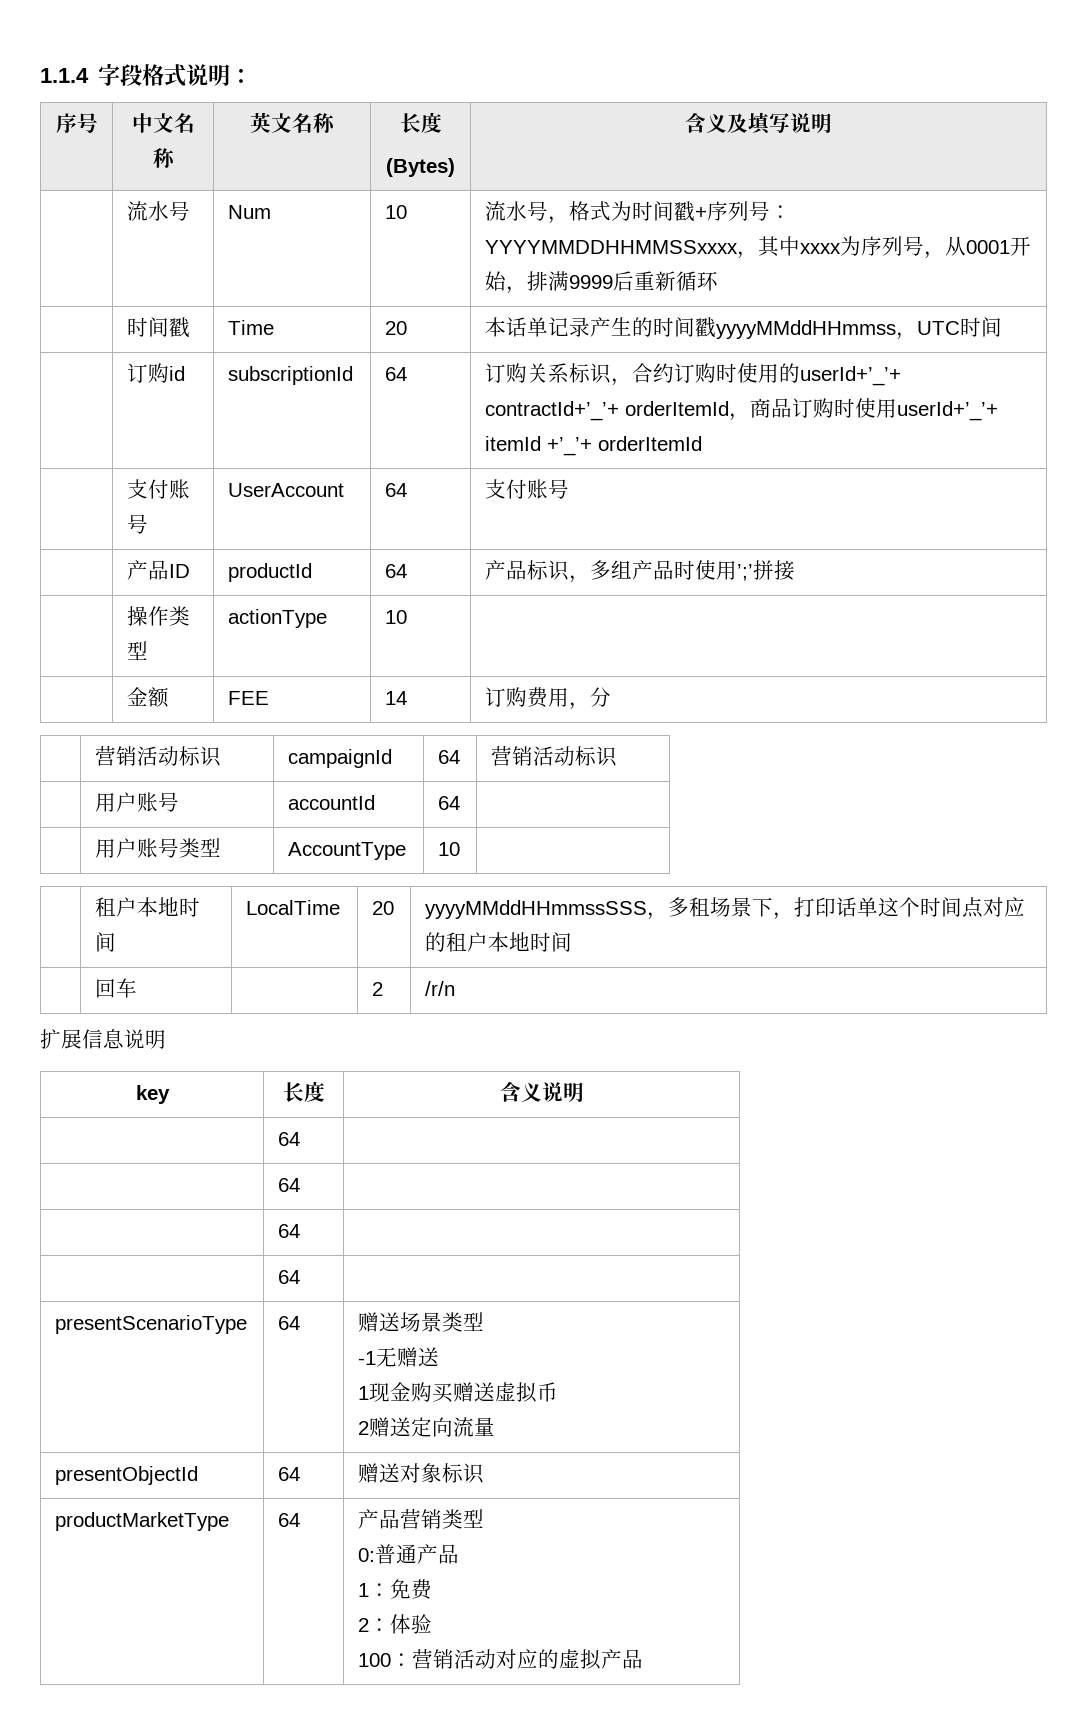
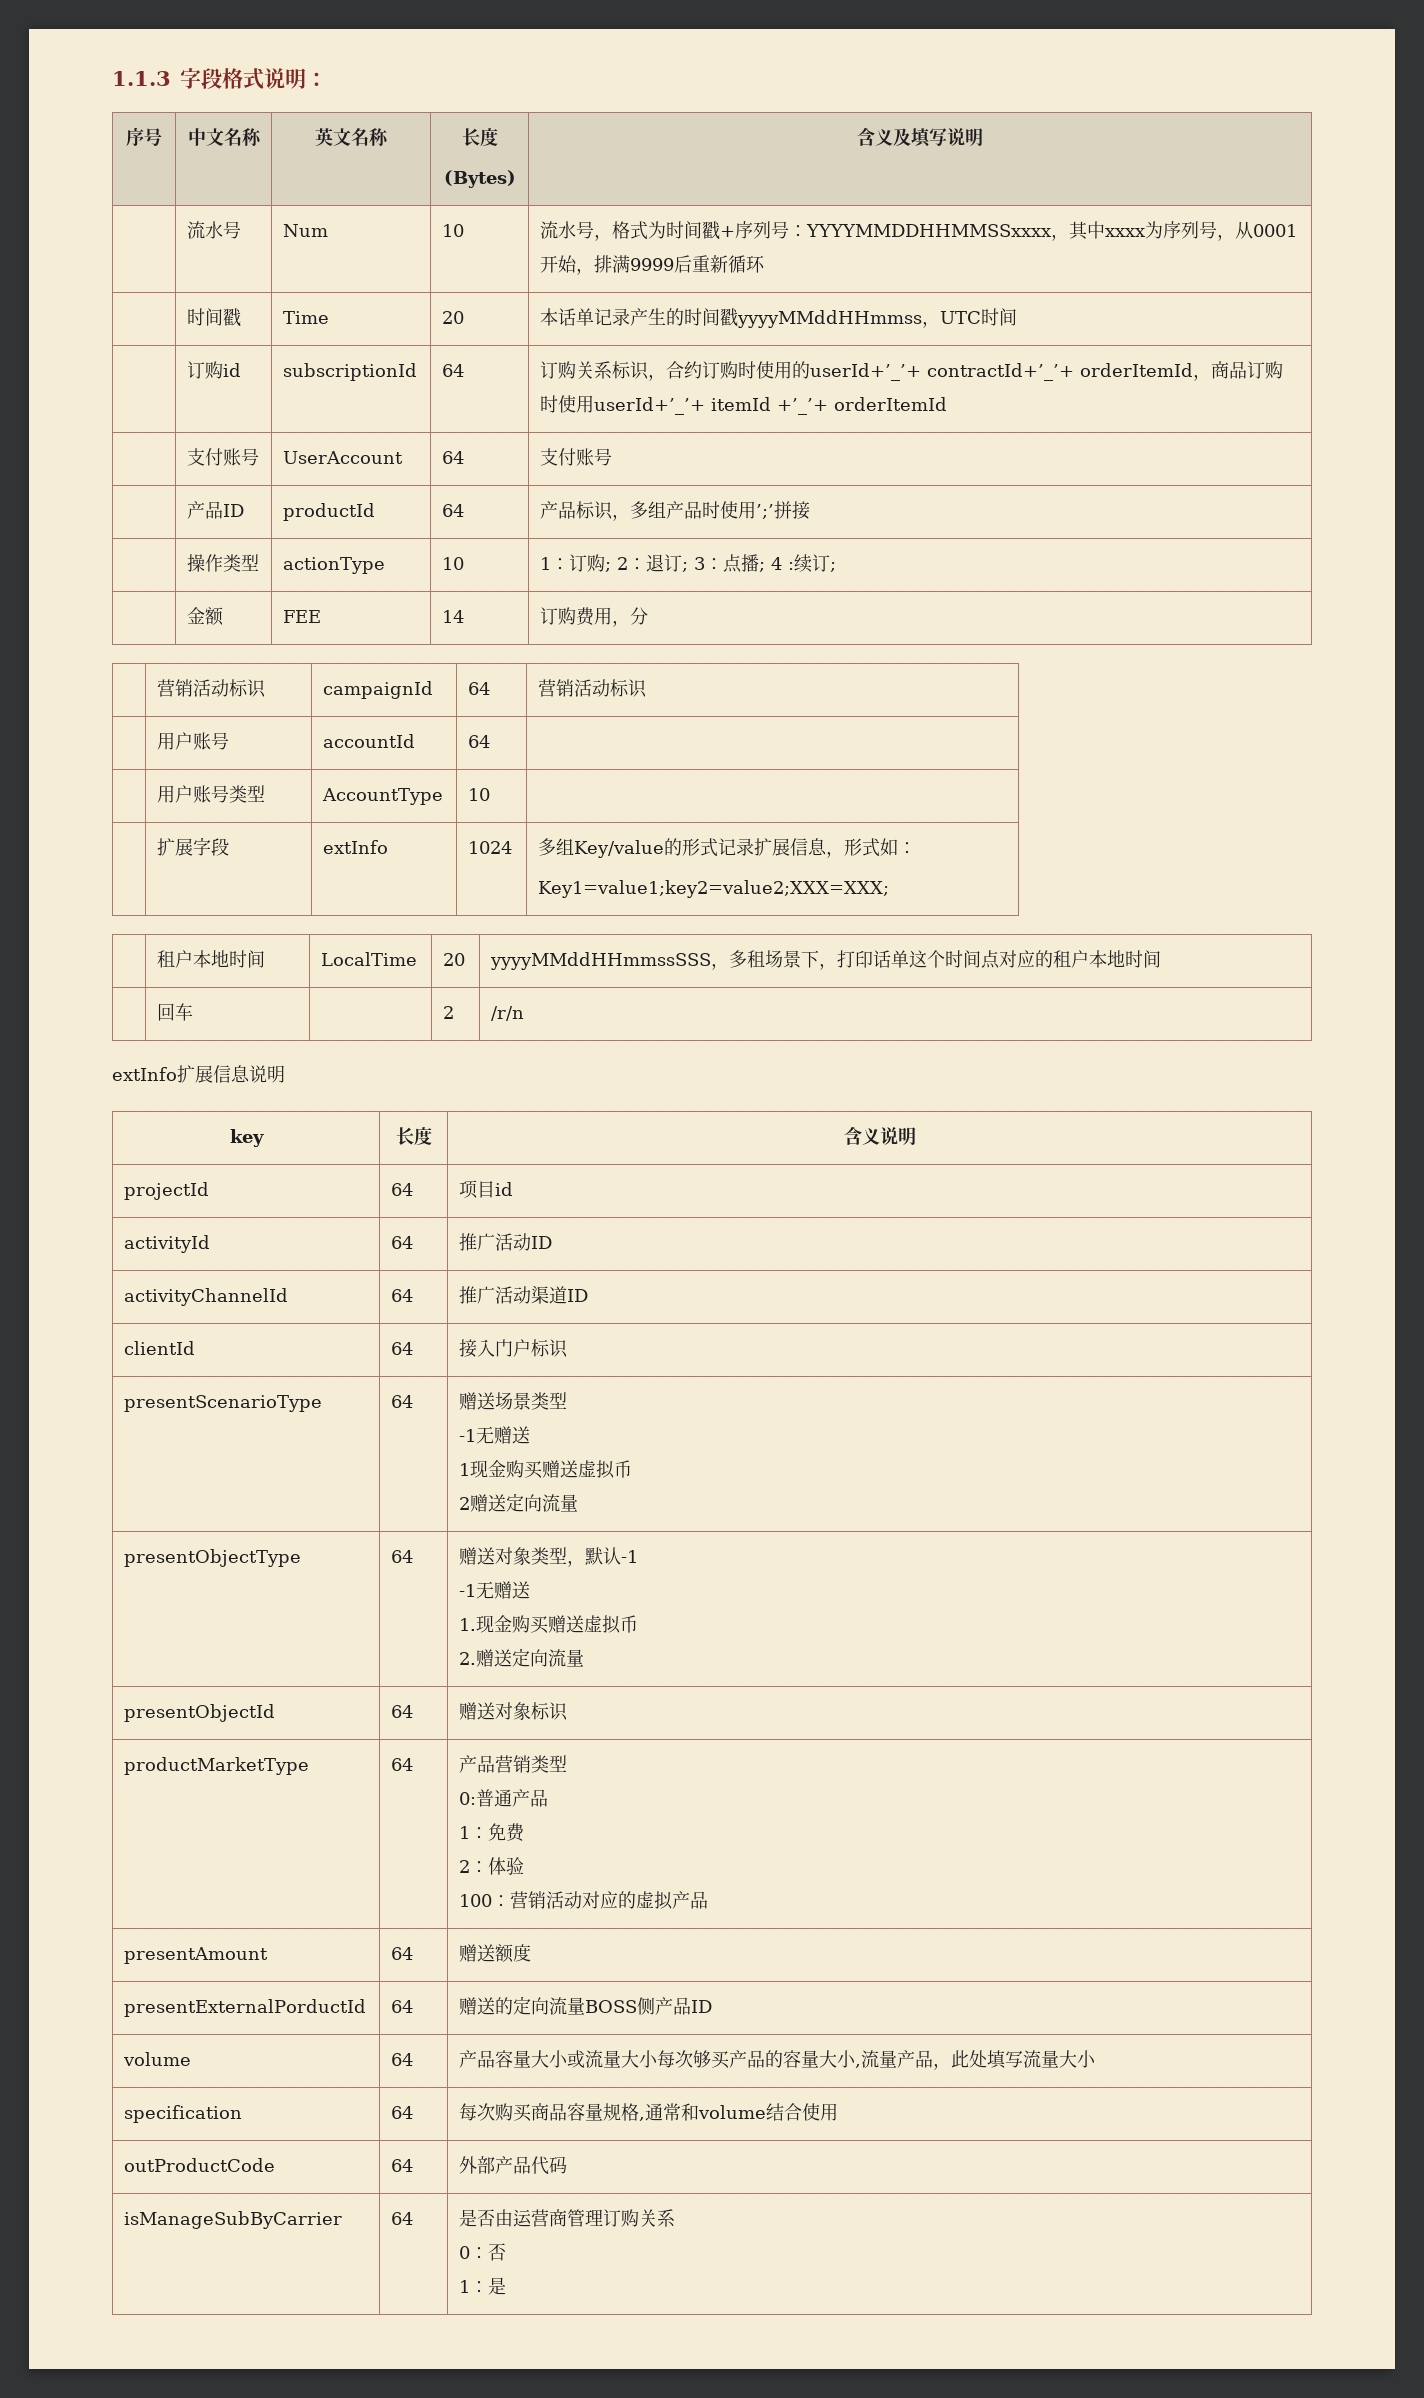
- 1.1.4字段格式说明：
+ 1.1.3字段格式说明：
- | 操作类型 | actionType | 10 |
+ | 操作类型 | actionType | 10 | 1：订购; 2：退订; 3：点播; 4 :续订;
+ | 扩展字段 | extInfo | 1024 | 多组Key/value的形式记录扩展信息，形式如：
+ Key1=value1;key2=value2;XXX=XXX;
- 扩展信息说明
+ extInfo扩展信息说明
  key | 长度 | 含义说明
- | 64 |
- | 64 |
- | 64 |
- | 64 |
+ projectId | 64 | 项目id
+ activityId | 64 | 推广活动ID
+ activityChannelId | 64 | 推广活动渠道ID
+ clientId | 64 | 接入门户标识
+ presentObjectType | 64 | 赠送对象类型，默认-1
+ -1无赠送
+ 1.现金购买赠送虚拟币
+ 2.赠送定向流量
+ presentAmount | 64 | 赠送额度
+ presentExternalPorductId | 64 | 赠送的定向流量BOSS侧产品ID
+ volume | 64 | 产品容量大小或流量大小每次够买产品的容量大小,流量产品，此处填写流量大小
+ specification | 64 | 每次购买商品容量规格,通常和volume结合使用
+ outProductCode | 64 | 外部产品代码
+ isManageSubByCarrier | 64 | 是否由运营商管理订购关系
+ 0：否
+ 1：是

